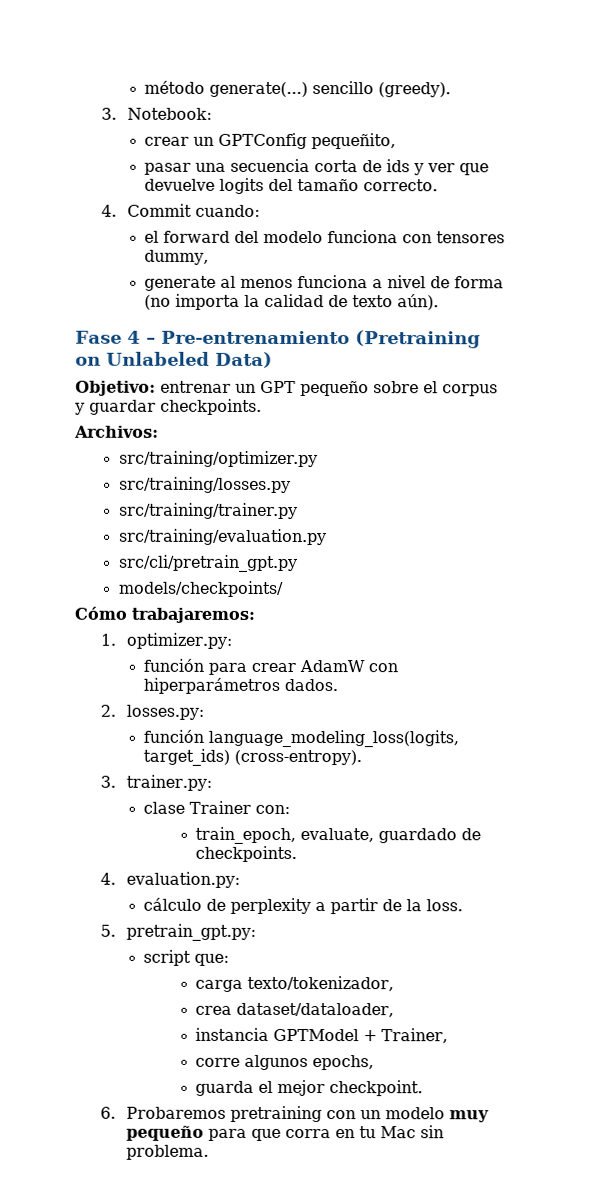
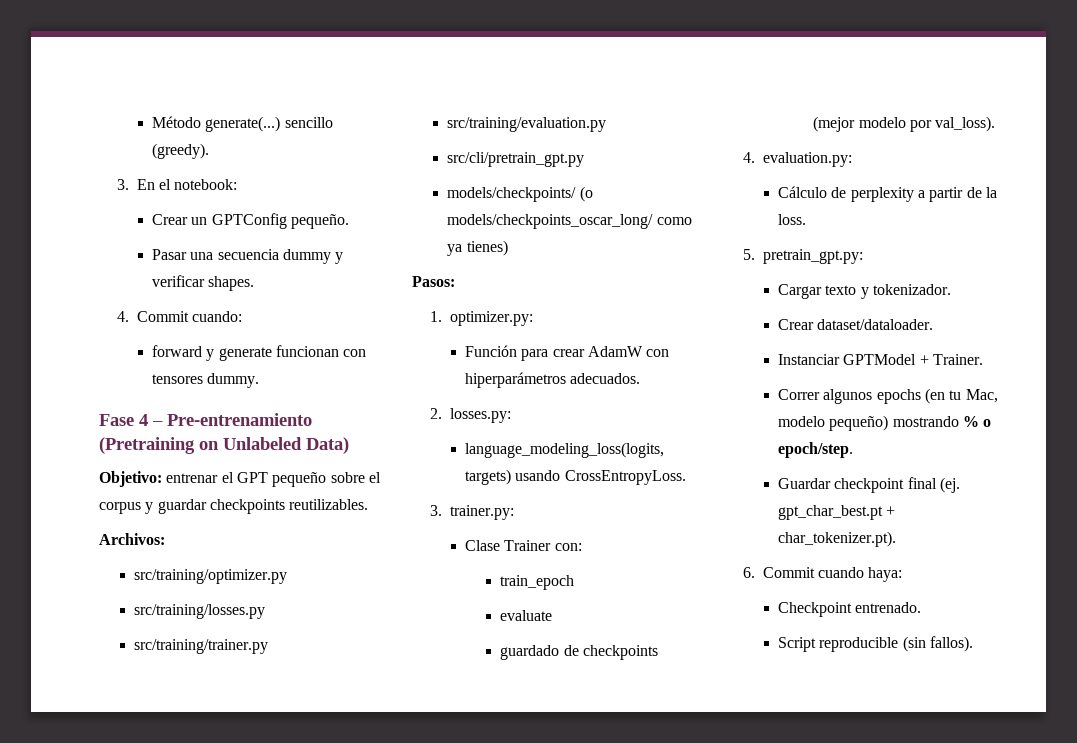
- método generate(...) sencillo (greedy).
+ Método generate(...) sencillo (greedy).
- 3. Notebook:
- crear un GPTConfig pequeñito,
- pasar una secuencia corta de ids y ver que devuelve logits del tamaño correcto.
+ 3. En el notebook:
+ Crear un GPTConfig pequeño.
+ Pasar una secuencia dummy y verificar shapes.
  4. Commit cuando:
- el forward del modelo funciona con tensores dummy,
- generate al menos funciona a nivel de forma (no importa la calidad de texto aún).
+ forward y generate funcionan con tensores dummy.
- Objetivo: entrenar un GPT pequeño sobre el corpus y guardar checkpoints.
+ Objetivo: entrenar el GPT pequeño sobre el corpus y guardar checkpoints reutilizables.
- models/checkpoints/
- Cómo trabajaremos:
+ models/checkpoints/ (o models/checkpoints_oscar_long/ como ya tienes)
+ Pasos:
- función para crear AdamW con hiperparámetros dados.
+ Función para crear AdamW con hiperparámetros adecuados.
- función language_modeling_loss(logits, target_ids) (cross-entropy).
+ language_modeling_loss(logits, targets) usando CrossEntropyLoss.
- clase Trainer con:
+ Clase Trainer con:
- train_epoch, evaluate, guardado de checkpoints.
+ train_epoch
+ evaluate
+ guardado de checkpoints (mejor modelo por val_loss).
- cálculo de perplexity a partir de la loss.
+ Cálculo de perplexity a partir de la loss.
- script que:
- carga texto/tokenizador,
- crea dataset/dataloader,
- instancia GPTModel + Trainer,
- corre algunos epochs,
- guarda el mejor checkpoint.
- 6. Probaremos pretraining con un modelo muy pequeño para que corra en tu Mac sin problema.
+ Cargar texto y tokenizador.
+ Crear dataset/dataloader.
+ Instanciar GPTModel + Trainer.
+ Correr algunos epochs (en tu Mac, modelo pequeño) mostrando % o epoch/step.
+ Guardar checkpoint final (ej. gpt_char_best.pt + char_tokenizer.pt).
+ 6. Commit cuando haya:
+ Checkpoint entrenado.
+ Script reproducible (sin fallos).

